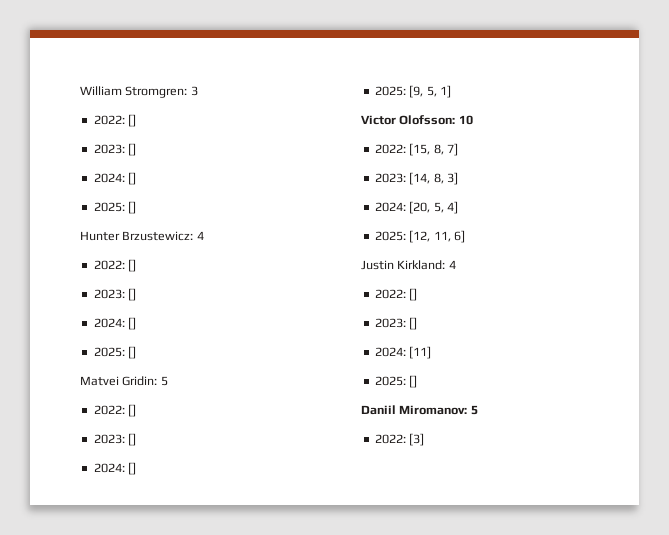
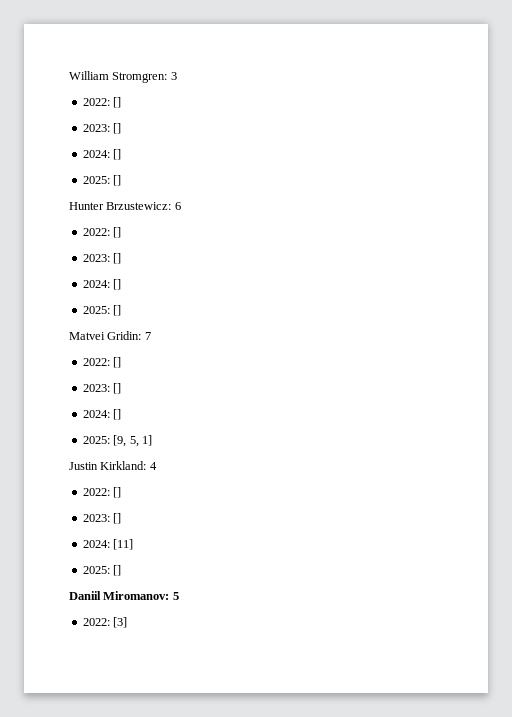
- Hunter Brzustewicz: 4
+ Hunter Brzustewicz: 6
- Matvei Gridin: 5
+ Matvei Gridin: 7
- Victor Olofsson: 10
- 2022: [15, 8, 7]
- 2023: [14, 8, 3]
- 2024: [20, 5, 4]
- 2025: [12, 11, 6]

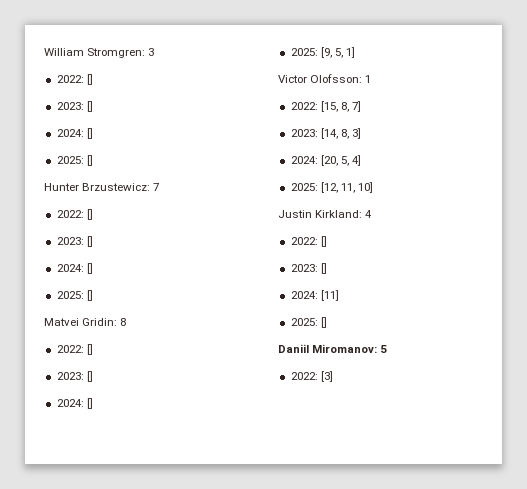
- Hunter Brzustewicz: 6
+ Hunter Brzustewicz: 7
- Matvei Gridin: 7
+ Matvei Gridin: 8
+ Victor Olofsson: 1
+ 2022: [15, 8, 7]
+ 2023: [14, 8, 3]
+ 2024: [20, 5, 4]
+ 2025: [12, 11, 10]

